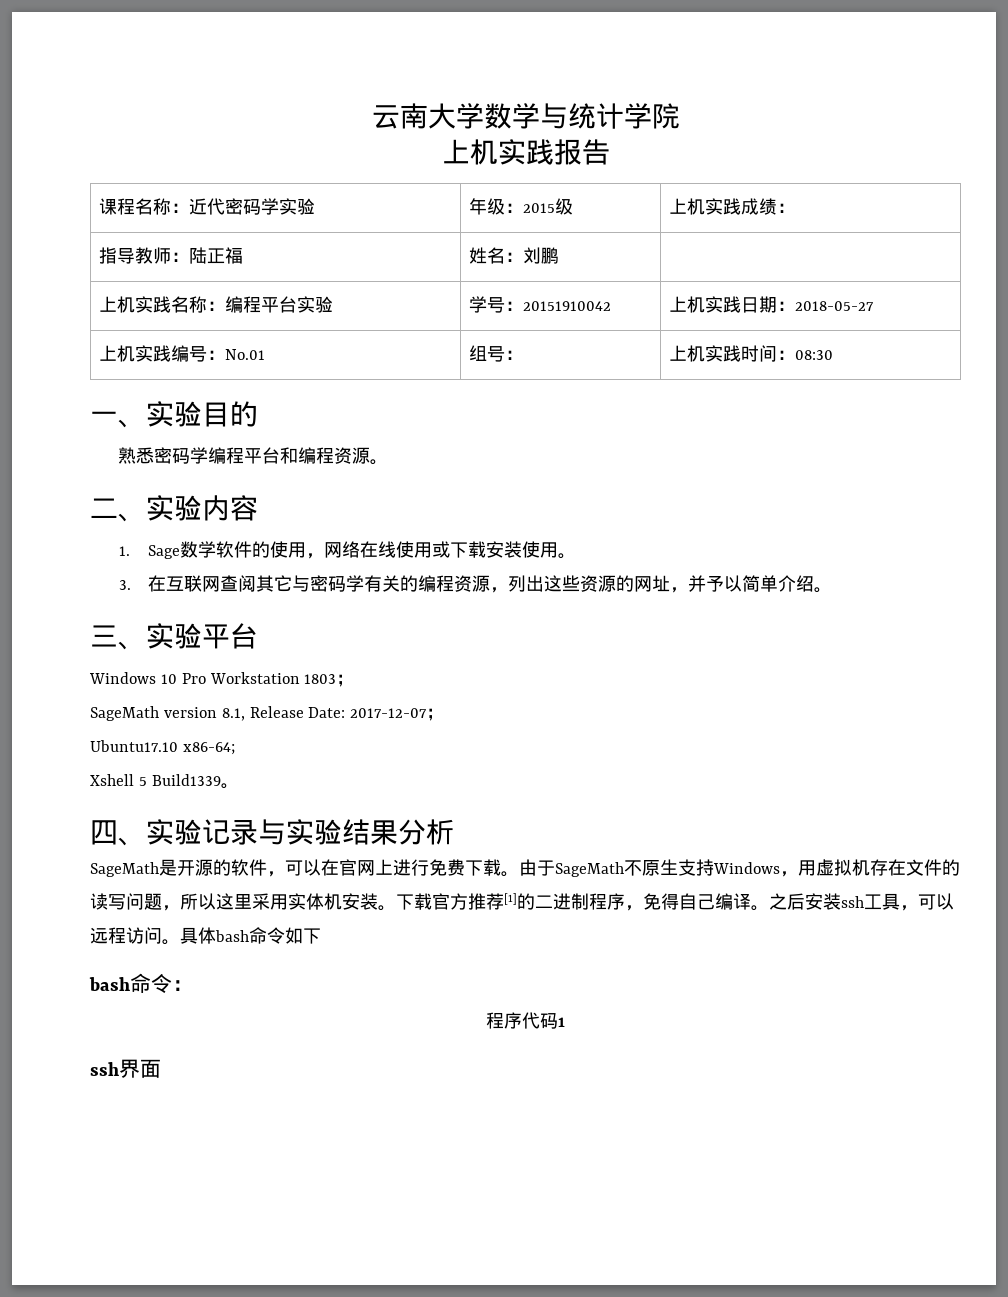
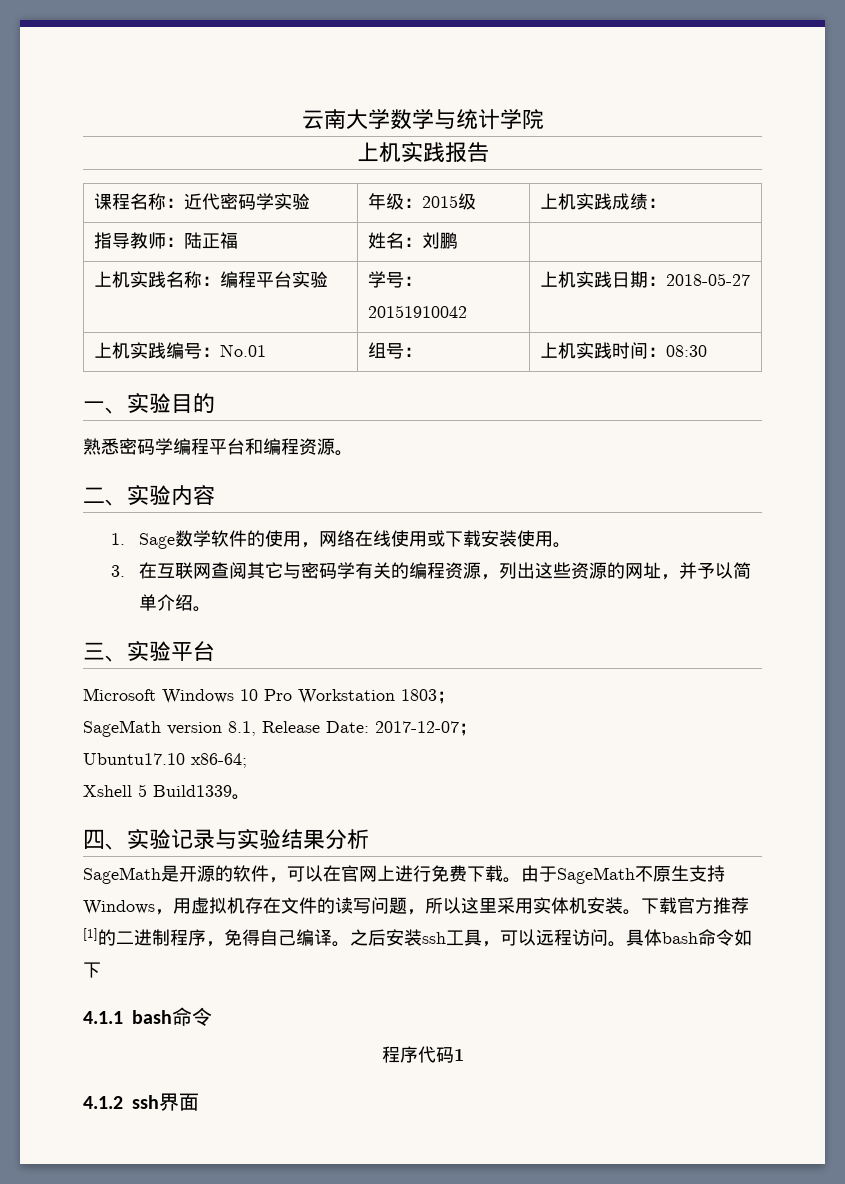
- Windows 10 Pro Workstation 1803；
+ Microsoft Windows 10 Pro Workstation 1803；
- bash命令：
+ 4.1.1 bash命令
- ssh界面
+ 4.1.2 ssh界面

